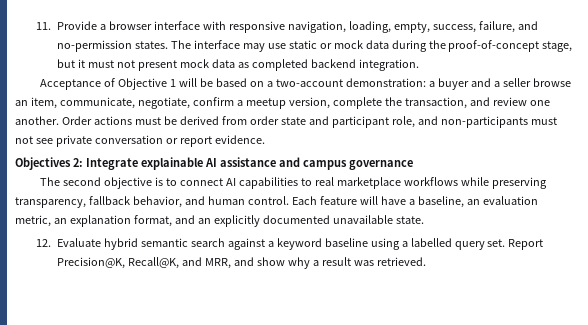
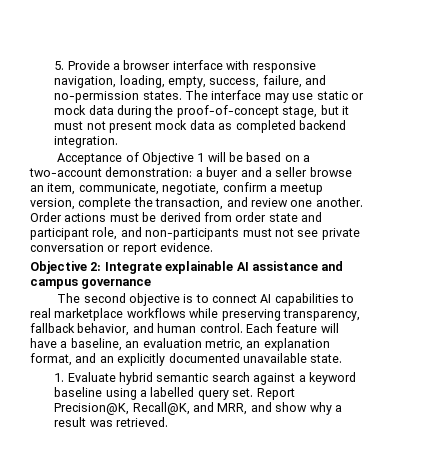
- 11. Provide a browser interface with responsive navigation, loading, empty, success, failure, and no-permission states.
+ 5. Provide a browser interface with responsive navigation, loading, empty, success, failure, and no-permission states.
- Objectives 2: Integrate explainable AI assistance and campus governance
+ Objective 2: Integrate explainable AI assistance and campus governance
- 12. Evaluate hybrid semantic search against a keyword baseline using a labelled query set.
+ 1. Evaluate hybrid semantic search against a keyword baseline using a labelled query set.

